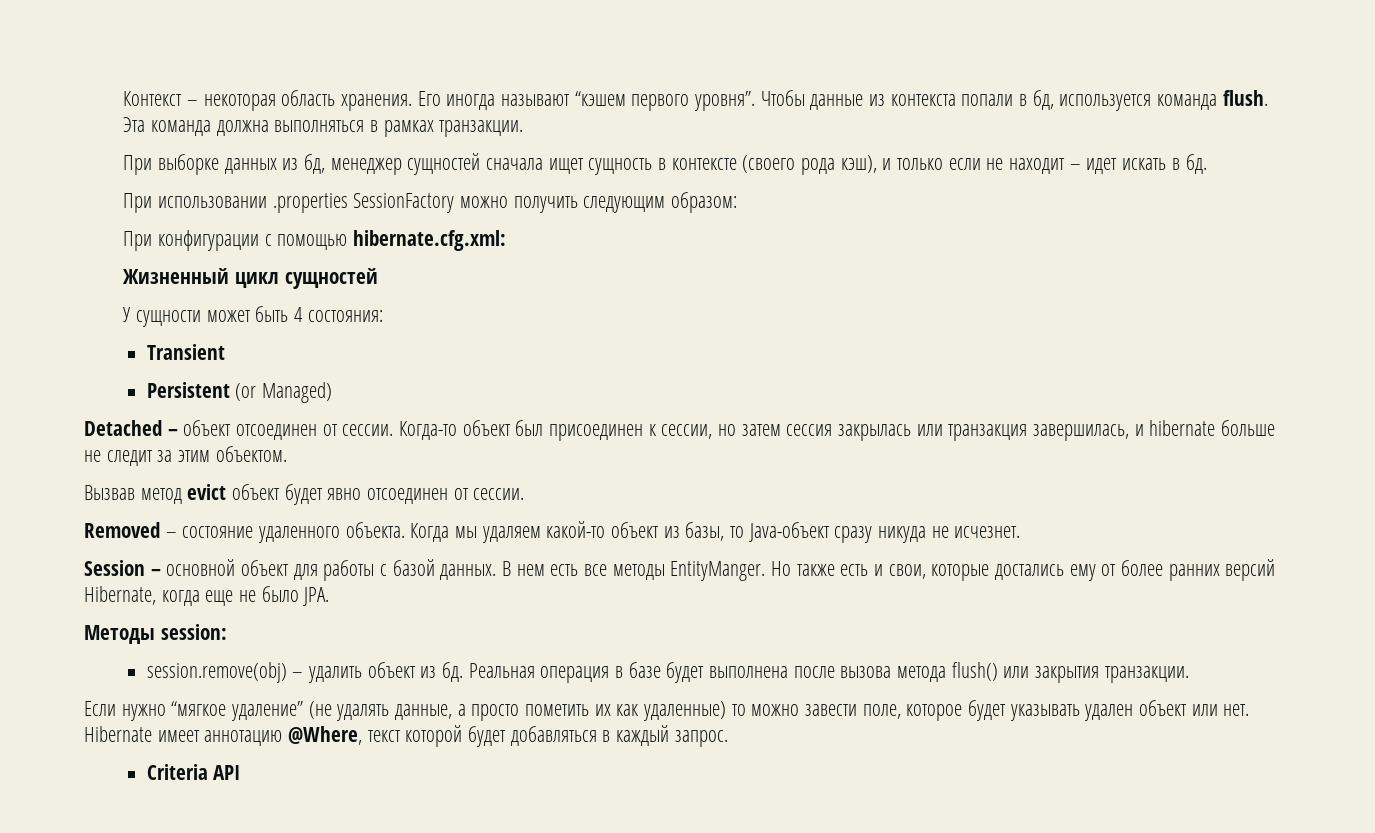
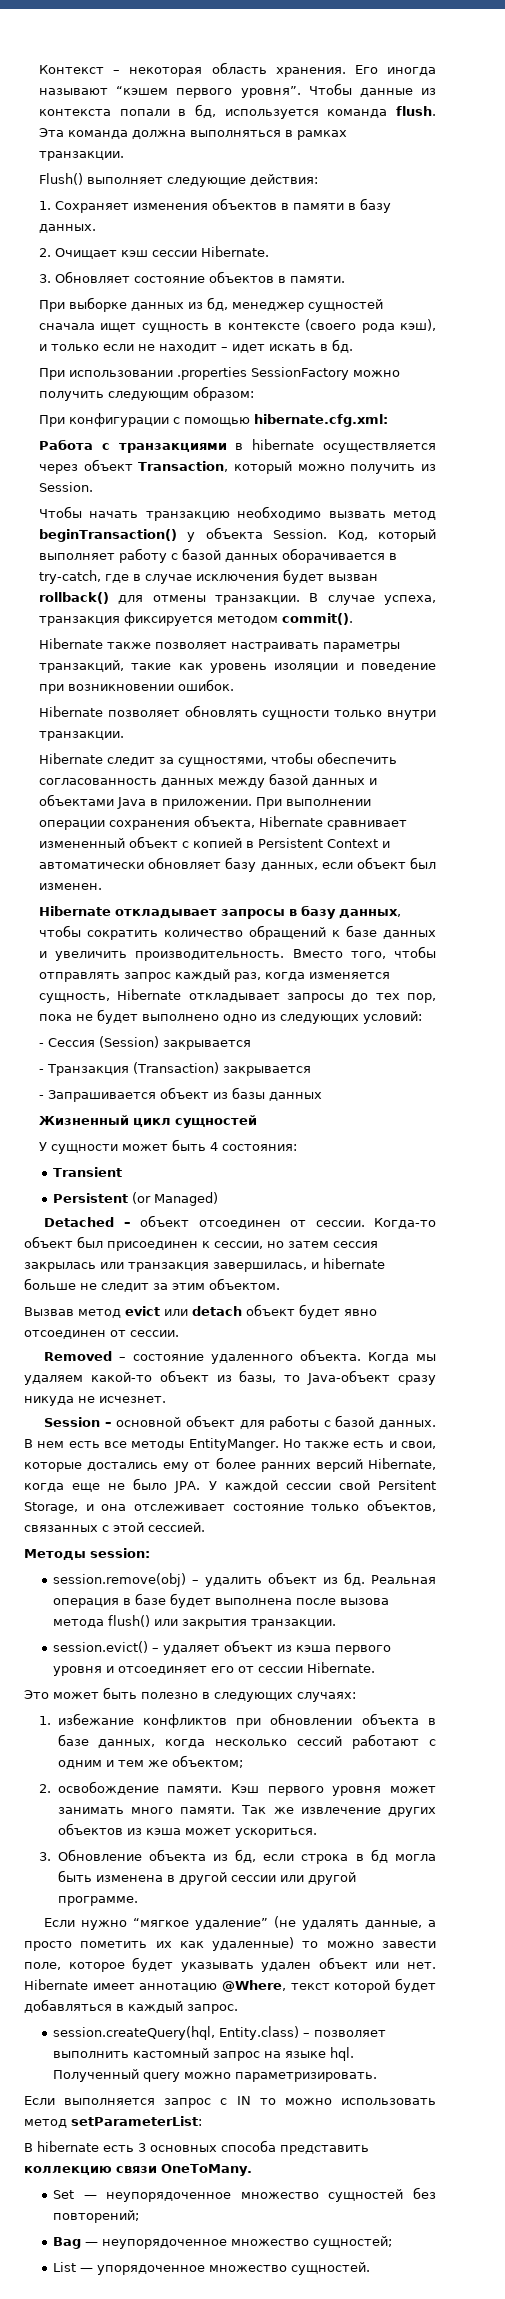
+ Flush() выполняет следующие действия:
+ 1. Сохраняет изменения объектов в памяти в базу данных.
+ 2. Очищает кэш сессии Hibernate.
+ 3. Обновляет состояние объектов в памяти.
+ Работа с транзакциями в hibernate осуществляется через объект Transaction, который можно получить из Session.
+ Чтобы начать транзакцию необходимо вызвать метод beginTransaction() у объекта Session. Код, который выполняет работу с базой данных оборачивается в try-catch, где в случае исключения будет вызван rollback() для отмены транзакции. В случае успеха, транзакция фиксируется методом commit().
+ Hibernate также позволяет настраивать параметры транзакций, такие как уровень изоляции и поведение при возникновении ошибок.
+ Hibernate позволяет обновлять сущности только внутри транзакции.
+ Hibernate следит за сущностями, чтобы обеспечить согласованность данных между базой данных и объектами Java в приложении. При выполнении операции сохранения объекта, Hibernate сравнивает измененный объект с копией в Persistent Context и автоматически обновляет базу данных, если объект был изменен.
+ Hibernate откладывает запросы в базу данных, чтобы сократить количество обращений к базе данных и увеличить производительность. Вместо того, чтобы отправлять запрос каждый раз, когда изменяется сущность, Hibernate откладывает запросы до тех пор, пока не будет выполнено одно из следующих условий:
+ - Сессия (Session) закрывается
+ - Транзакция (Transaction) закрывается
+ - Запрашивается объект из базы данных
- Вызвав метод evict объект будет явно отсоединен от сессии.
+ Вызвав метод evict или detach объект будет явно отсоединен от сессии.
- Но также есть и свои, которые достались ему от более ранних версий Hibernate, когда еще не было JPA.
+ Но также есть и свои, которые достались ему от более ранних версий Hibernate, когда еще не было JPA. У каждой сессии свой Persitent Storage, и она отслеживает состояние только объектов, связанных с этой сессией.
+ session.evict() – удаляет объект из кэша первого уровня и отсоединяет его от сессии Hibernate.
+ Это может быть полезно в следующих случаях:
+ 1. избежание конфликтов при обновлении объекта в базе данных, когда несколько сессий работают с одним и тем же объектом;
+ 2. освобождение памяти. Кэш первого уровня может занимать много памяти. Так же извлечение других объектов из кэша может ускориться.
+ 3. Обновление объекта из бд, если строка в бд могла быть изменена в другой сессии или другой программе.
- Criteria API
+ session.createQuery(hql, Entity.class) – позволяет выполнить кастомный запрос на языке hql. Полученный query можно параметризировать.
+ Если выполняется запрос с IN то можно использовать метод setParameterList:
+ В hibernate есть 3 основных способа представить коллекцию связи OneToMany.
+ Set — неупорядоченное множество сущностей без повторений;
+ Bag — неупорядоченное множество сущностей;
+ List — упорядоченное множество сущностей.

